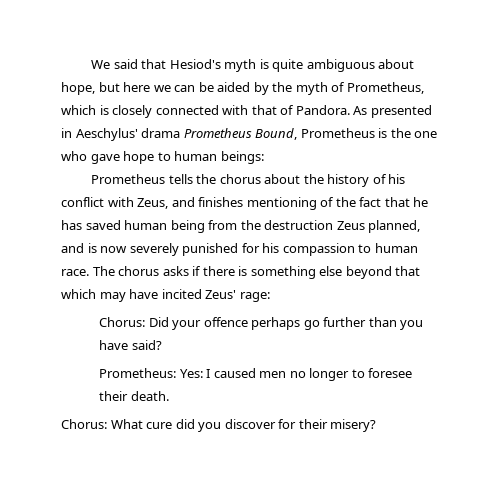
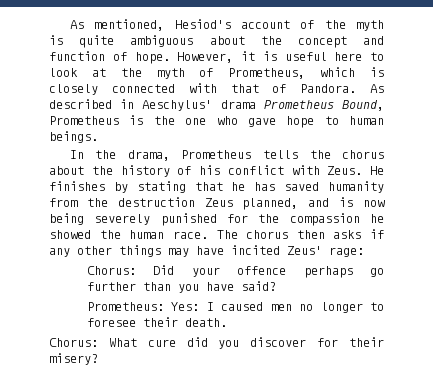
- We said that Hesiod's myth is quite ambiguous about hope, but here we can be aided by the myth of Prometheus, which is closely connected with that of Pandora.
+ As mentioned, Hesiod's account of the myth is quite ambiguous about the concept and function of hope. However, it is useful here to look at the myth of Prometheus, which is closely connected with that of Pandora.
- As presented in Aeschylus' drama Prometheus Bound, Prometheus is the one who gave hope to human beings:
- Prometheus tells the chorus about the history of his conflict with Zeus, and finishes mentioning of the fact that he has saved human being from the destruction Zeus planned, and is now severely punished for his compassion to human race.
+ As described in Aeschylus' drama Prometheus Bound, Prometheus is the one who gave hope to human beings.
+ In the drama, Prometheus tells the chorus about the history of his conflict with Zeus. He finishes by stating that he has saved humanity from the destruction Zeus planned, and is now being severely punished for the compassion he showed the human race.
- The chorus asks if there is something else beyond that which may have incited Zeus' rage:
+ The chorus then asks if any other things may have incited Zeus' rage:

